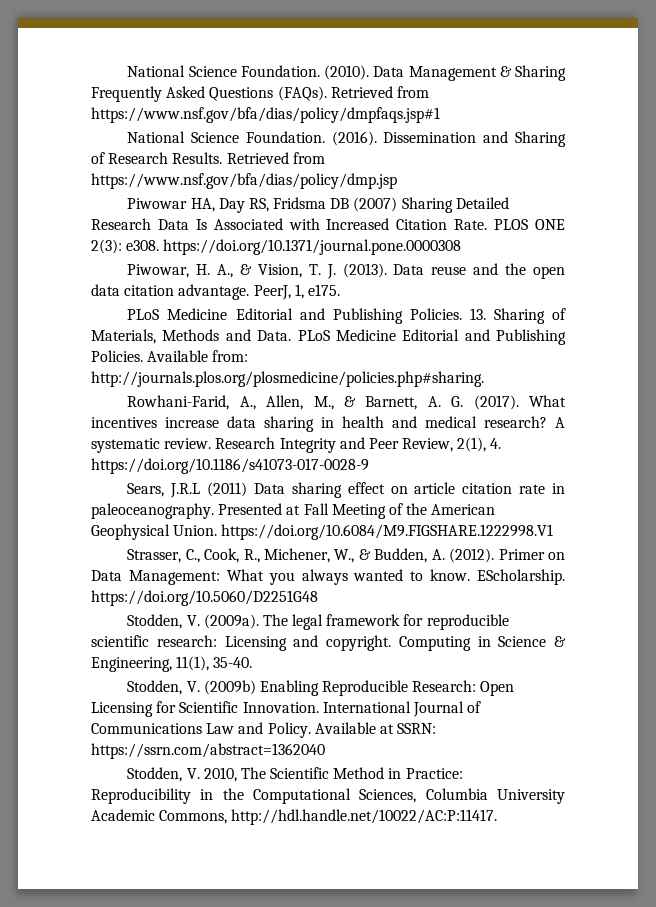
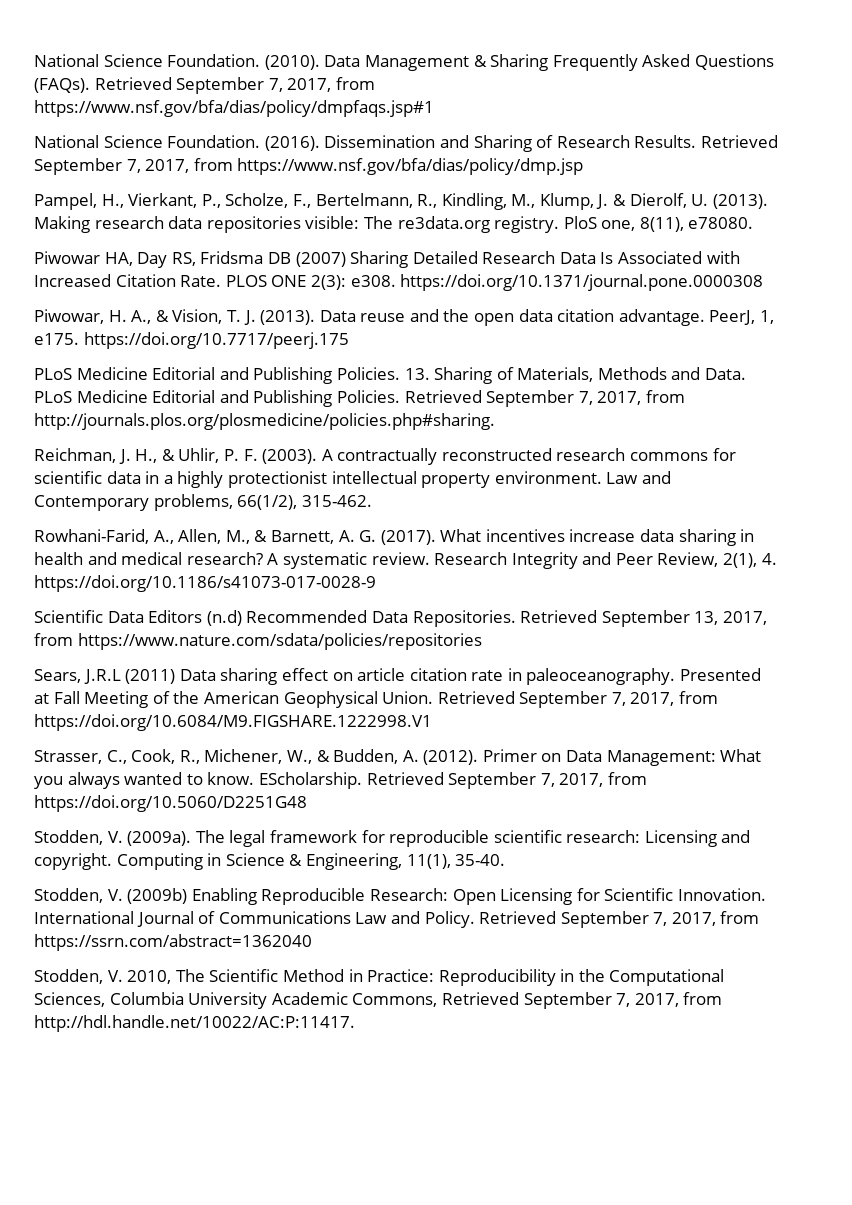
- Retrieved from https://www.nsf.gov/bfa/dias/policy/dmpfaqs.jsp#1
+ Retrieved September 7, 2017, from https://www.nsf.gov/bfa/dias/policy/dmpfaqs.jsp#1
- Retrieved from https://www.nsf.gov/bfa/dias/policy/dmp.jsp
+ Retrieved September 7, 2017, from https://www.nsf.gov/bfa/dias/policy/dmp.jsp
+ Pampel, H., Vierkant, P., Scholze, F., Bertelmann, R., Kindling, M., Klump, J. & Dierolf, U. (2013). Making research data repositories visible: The re3data.org registry. PloS one, 8(11), e78080.
- PeerJ, 1, e175.
+ PeerJ, 1, e175. https://doi.org/10.7717/peerj.175
- Available from: http://journals.plos.org/plosmedicine/policies.php#sharing.
+ Retrieved September 7, 2017, from http://journals.plos.org/plosmedicine/policies.php#sharing.
+ Reichman, J. H., & Uhlir, P. F. (2003). A contractually reconstructed research commons for scientific data in a highly protectionist intellectual property environment. Law and Contemporary problems, 66(1/2), 315-462.
+ Scientific Data Editors (n.d) Recommended Data Repositories. Retrieved September 13, 2017, from https://www.nature.com/sdata/policies/repositories
- Presented at Fall Meeting of the American Geophysical Union. https://doi.org/10.6084/M9.FIGSHARE.1222998.V1
+ Presented at Fall Meeting of the American Geophysical Union. Retrieved September 7, 2017, from https://doi.org/10.6084/M9.FIGSHARE.1222998.V1
- EScholarship. https://doi.org/10.5060/D2251G48
+ EScholarship. Retrieved September 7, 2017, from https://doi.org/10.5060/D2251G48
- Available at SSRN: https://ssrn.com/abstract=1362040
+ Retrieved September 7, 2017, from https://ssrn.com/abstract=1362040
- Stodden, V. 2010, The Scientific Method in Practice: Reproducibility in the Computational Sciences, Columbia University Academic Commons, http://hdl.handle.net/10022/AC:P:11417.
+ Stodden, V. 2010, The Scientific Method in Practice: Reproducibility in the Computational Sciences, Columbia University Academic Commons, Retrieved September 7, 2017, from http://hdl.handle.net/10022/AC:P:11417.

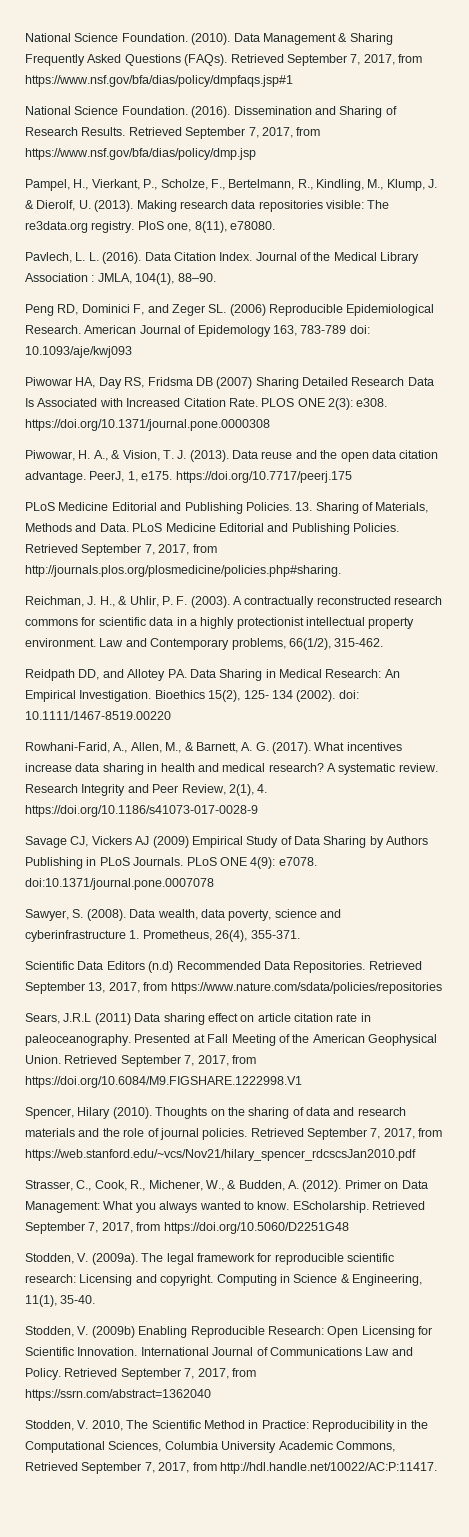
+ Pavlech, L. L. (2016). Data Citation Index. Journal of the Medical Library Association : JMLA, 104(1), 88–90.
+ Peng RD, Dominici F, and Zeger SL. (2006) Reproducible Epidemiological Research. American Journal of Epidemology 163, 783-789 doi: 10.1093/aje/kwj093
+ Reidpath DD, and Allotey PA. Data Sharing in Medical Research: An Empirical Investigation. Bioethics 15(2), 125- 134 (2002). doi: 10.1111/1467-8519.00220
+ Savage CJ, Vickers AJ (2009) Empirical Study of Data Sharing by Authors Publishing in PLoS Journals. PLoS ONE 4(9): e7078. doi:10.1371/journal.pone.0007078
+ Sawyer, S. (2008). Data wealth, data poverty, science and cyberinfrastructure 1. Prometheus, 26(4), 355-371.
+ Spencer, Hilary (2010). Thoughts on the sharing of data and research materials and the role of journal policies. Retrieved September 7, 2017, from https://web.stanford.edu/~vcs/Nov21/hilary_spencer_rdcscsJan2010.pdf

